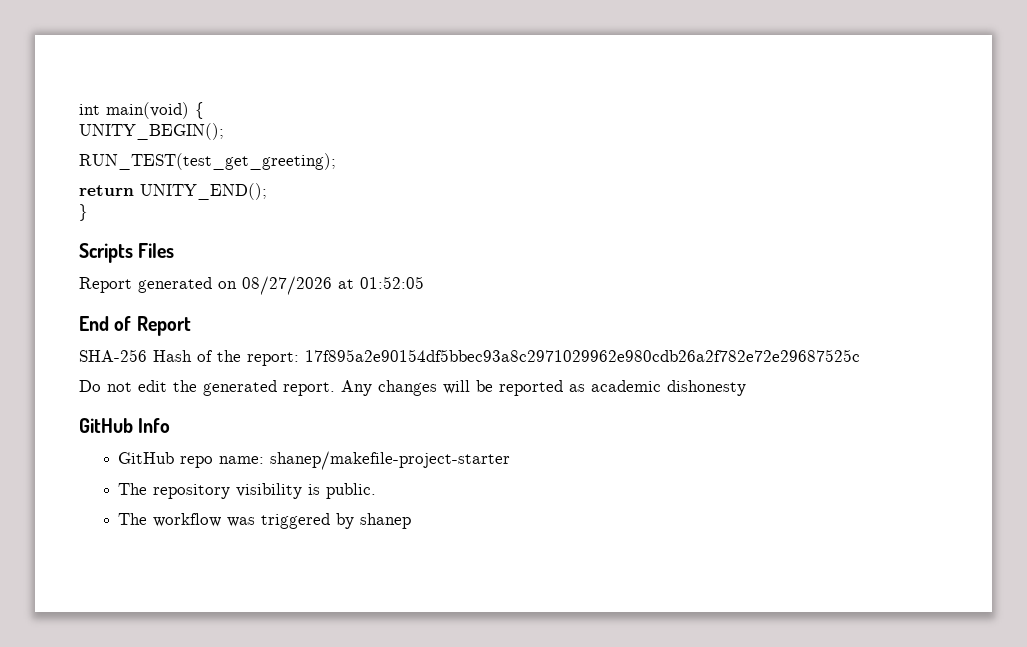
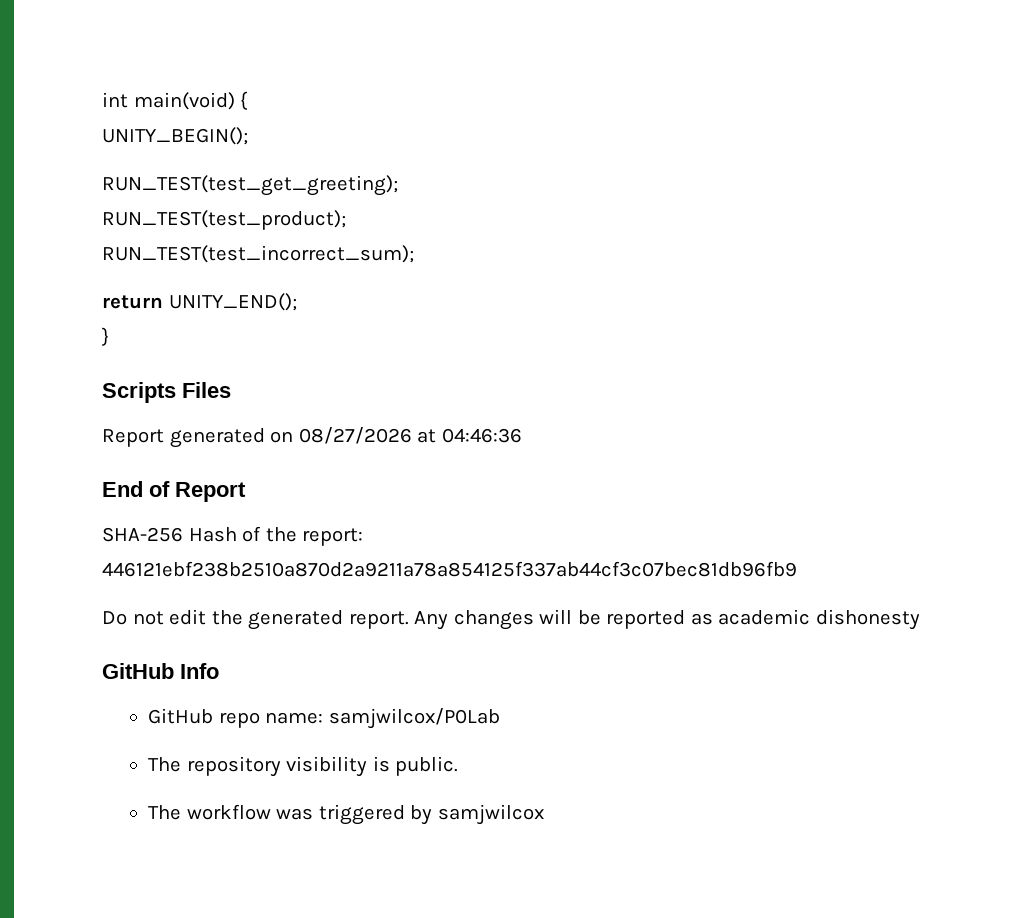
+ RUN_TEST(test_product);
+ RUN_TEST(test_incorrect_sum);
- Report generated on 08/27/2026 at 01:52:05
+ Report generated on 08/27/2026 at 04:46:36
- SHA-256 Hash of the report: 17f895a2e90154df5bbec93a8c2971029962e980cdb26a2f782e72e29687525c
+ SHA-256 Hash of the report: 446121ebf238b2510a870d2a9211a78a854125f337ab44cf3c07bec81db96fb9
- GitHub repo name: shanep/makefile-project-starter
+ GitHub repo name: samjwilcox/P0Lab
- The workflow was triggered by shanep
+ The workflow was triggered by samjwilcox

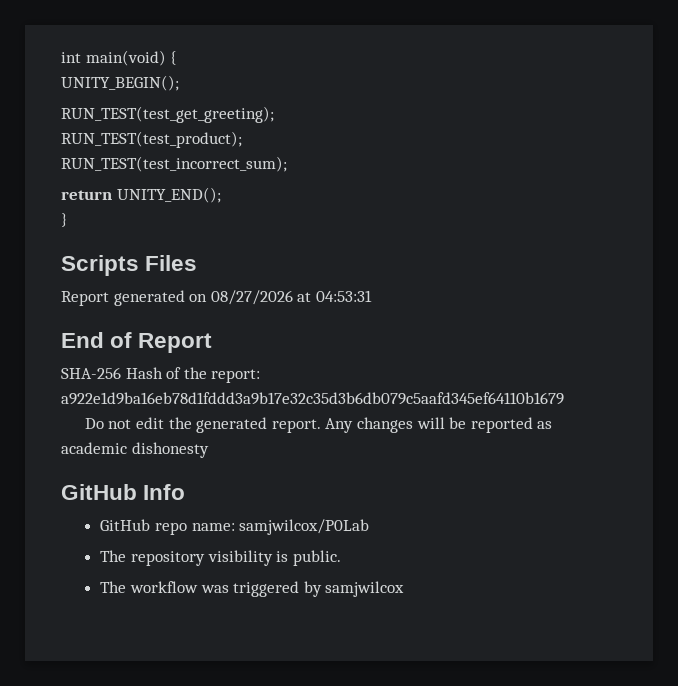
- Report generated on 08/27/2026 at 04:46:36
+ Report generated on 08/27/2026 at 04:53:31
- SHA-256 Hash of the report: 446121ebf238b2510a870d2a9211a78a854125f337ab44cf3c07bec81db96fb9
+ SHA-256 Hash of the report: a922e1d9ba16eb78d1fddd3a9b17e32c35d3b6db079c5aafd345ef64110b1679

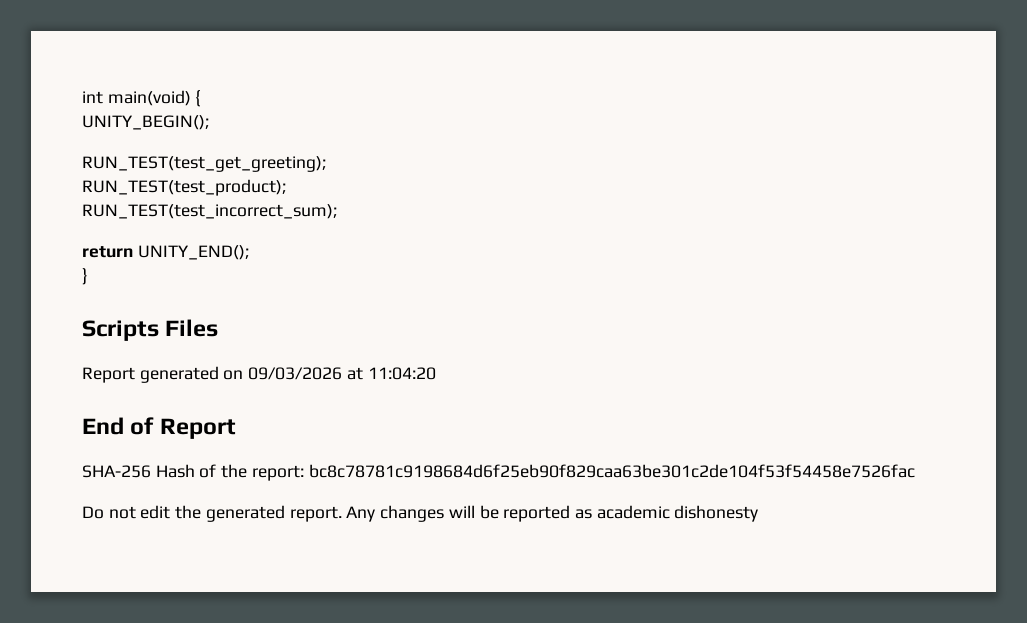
- Report generated on 08/27/2026 at 04:53:31
+ Report generated on 09/03/2026 at 11:04:20
- SHA-256 Hash of the report: a922e1d9ba16eb78d1fddd3a9b17e32c35d3b6db079c5aafd345ef64110b1679
+ SHA-256 Hash of the report: bc8c78781c9198684d6f25eb90f829caa63be301c2de104f53f54458e7526fac
- GitHub Info
- GitHub repo name: samjwilcox/P0Lab
- The repository visibility is public.
- The workflow was triggered by samjwilcox

